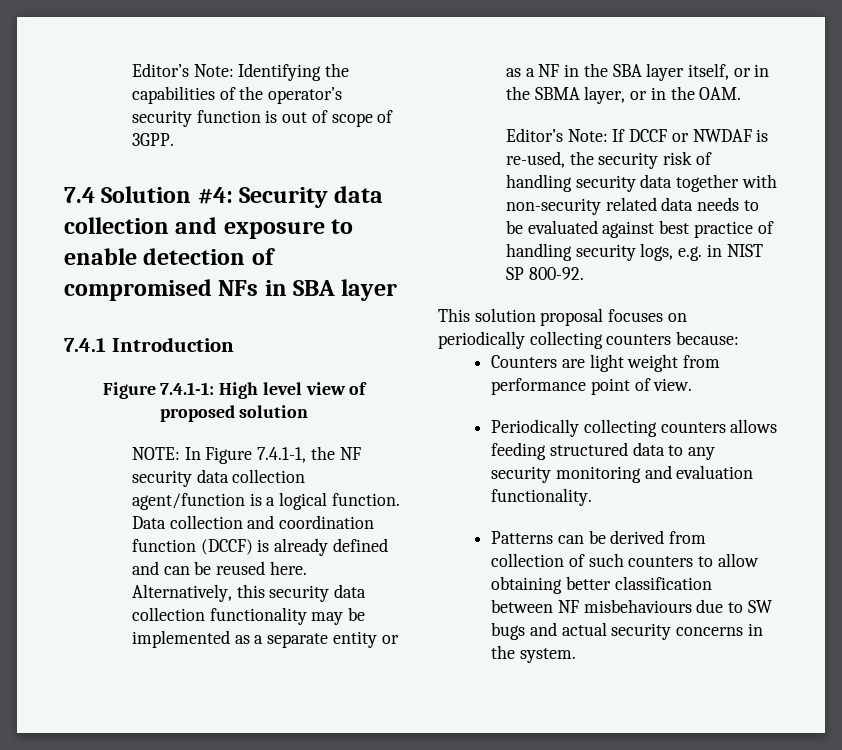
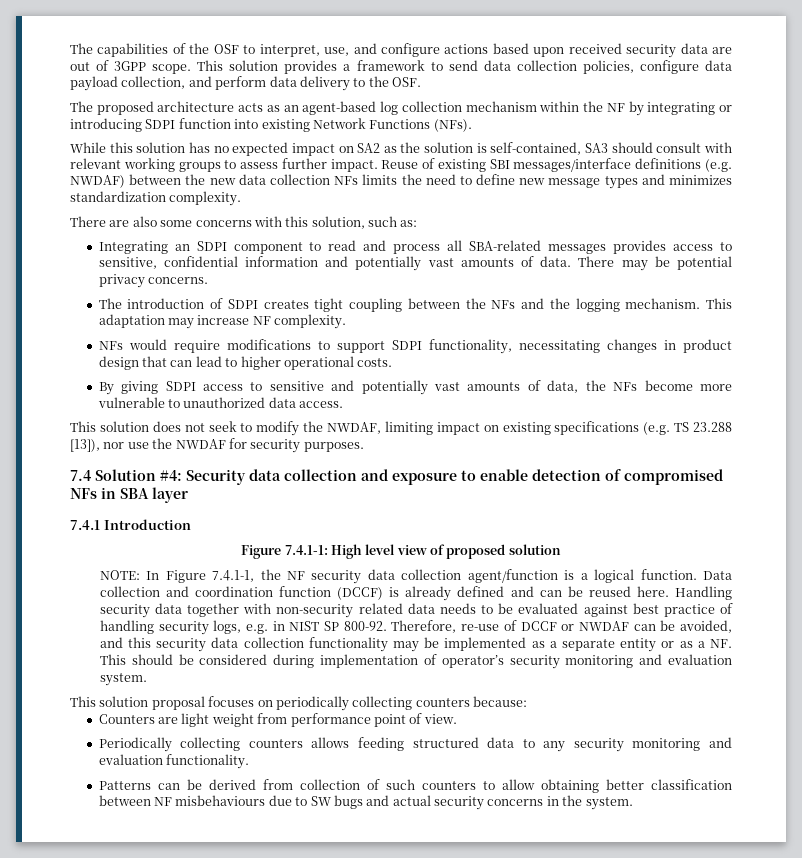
- Editor’s Note: Identifying the capabilities of the operator’s security function is out of scope of 3GPP.
+ The capabilities of the OSF to interpret, use, and configure actions based upon received security data are out of 3GPP scope. This solution provides a framework to send data collection policies, configure data payload collection, and perform data delivery to the OSF.
+ The proposed architecture acts as an agent-based log collection mechanism within the NF by integrating or introducing SDPI function into existing Network Functions (NFs).
+ While this solution has no expected impact on SA2 as the solution is self-contained, SA3 should consult with relevant working groups to assess further impact. Reuse of existing SBI messages/interface definitions (e.g. NWDAF) between the new data collection NFs limits the need to define new message types and minimizes standardization complexity.
+ There are also some concerns with this solution, such as:
+ Integrating an SDPI component to read and process all SBA-related messages provides access to sensitive, confidential information and potentially vast amounts of data. There may be potential privacy concerns.
+ The introduction of SDPI creates tight coupling between the NFs and the logging mechanism. This adaptation may increase NF complexity.
+ NFs would require modifications to support SDPI functionality, necessitating changes in product design that can lead to higher operational costs.
+ By giving SDPI access to sensitive and potentially vast amounts of data, the NFs become more vulnerable to unauthorized data access.
+ This solution does not seek to modify the NWDAF, limiting impact on existing specifications (e.g. TS 23.288 [13]), nor use the NWDAF for security purposes.
- Alternatively, this security data collection functionality may be implemented as a separate entity or as a NF in the SBA layer itself, or in the SBMA layer, or in the OAM.
- Editor’s Note: If DCCF or NWDAF is re-used, the security risk of handling security data together with non-security related data needs to be evaluated against best practice of handling security logs, e.g. in NIST SP 800-92.
+ Handling security data together with non-security related data needs to be evaluated against best practice of handling security logs, e.g. in NIST SP 800-92. Therefore, re-use of DCCF or NWDAF can be avoided, and this security data collection functionality may be implemented as a separate entity or as a NF. This should be considered during implementation of operator’s security monitoring and evaluation system.

